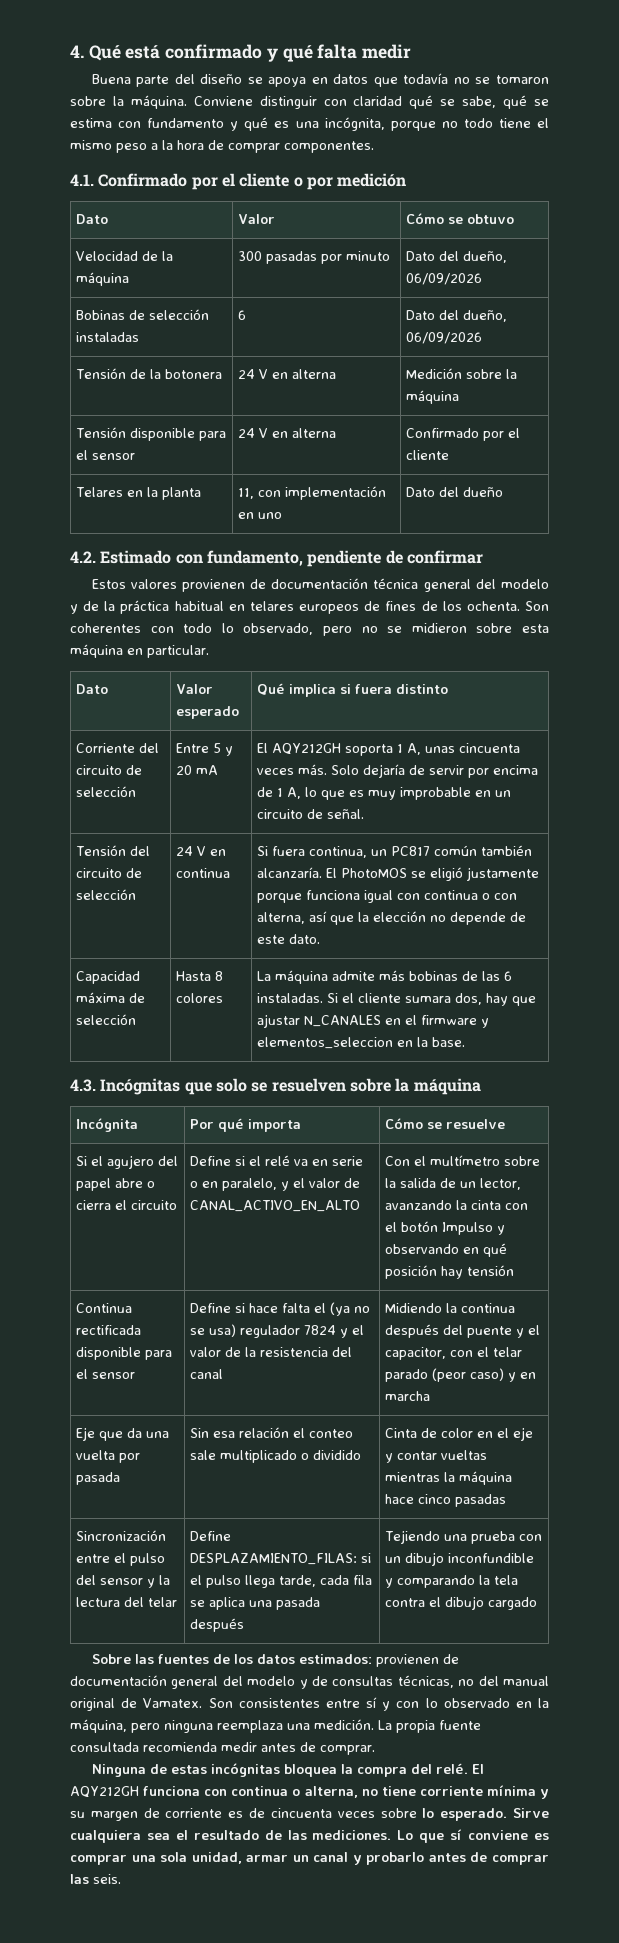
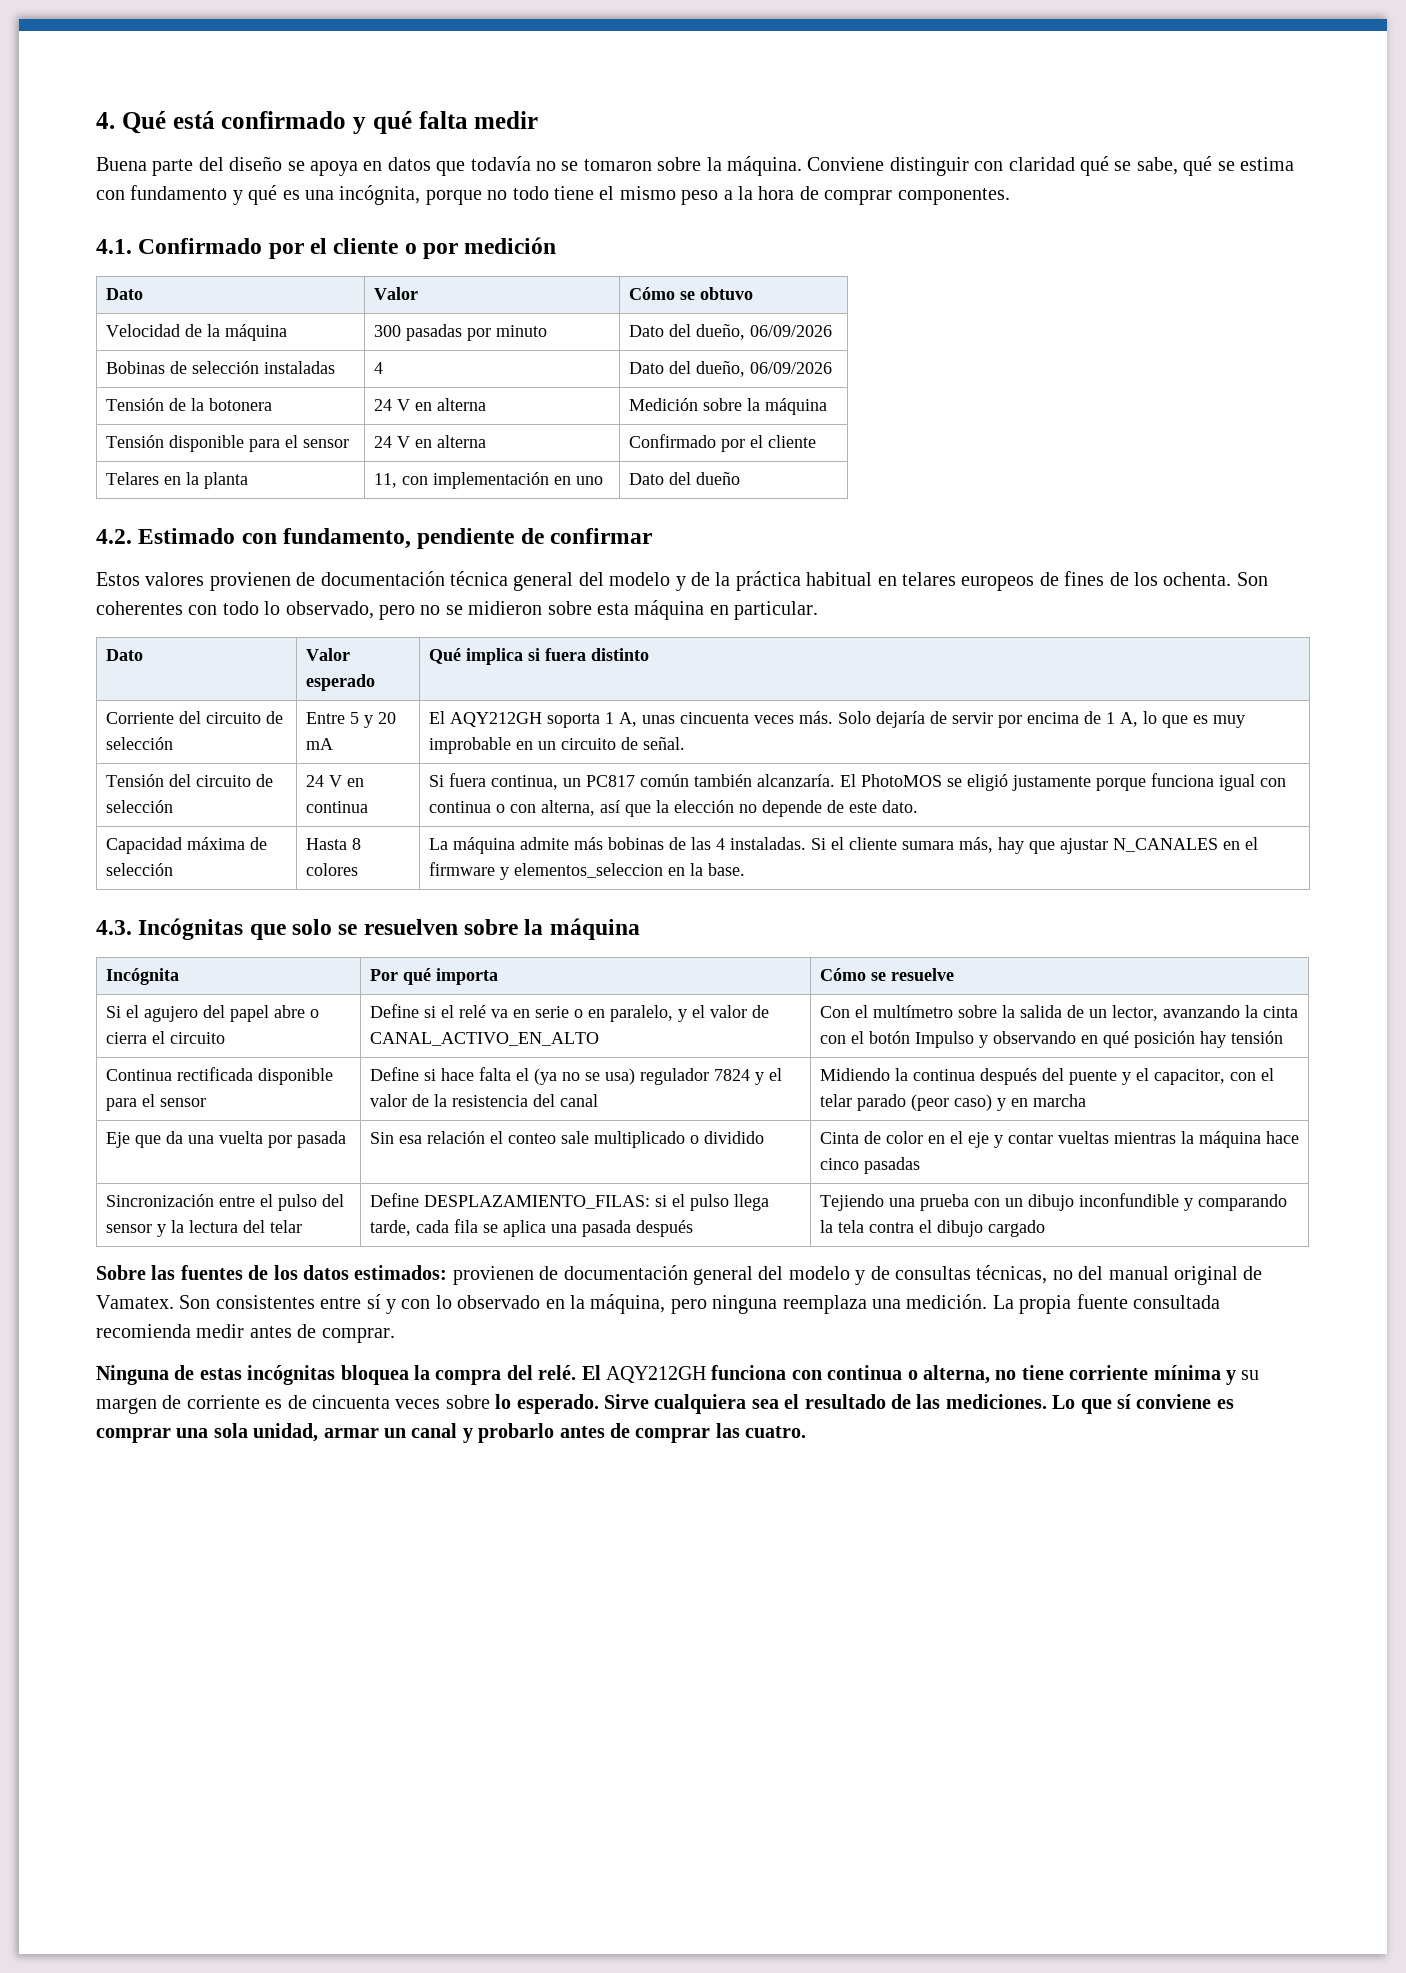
- Bobinas de selección instaladas | 6 | Dato del dueño, 06/09/2026
+ Bobinas de selección instaladas | 4 | Dato del dueño, 06/09/2026
- Capacidad máxima de selección | Hasta 8 colores | La máquina admite más bobinas de las 6 instaladas. Si el cliente sumara dos, hay que ajustar N_CANALES en el firmware y elementos_seleccion en la base.
+ Capacidad máxima de selección | Hasta 8 colores | La máquina admite más bobinas de las 4 instaladas. Si el cliente sumara más, hay que ajustar N_CANALES en el firmware y elementos_seleccion en la base.
- Lo que sí conviene es comprar una sola unidad, armar un canal y probarlo antes de comprar las seis.
+ Lo que sí conviene es comprar una sola unidad, armar un canal y probarlo antes de comprar las cuatro.

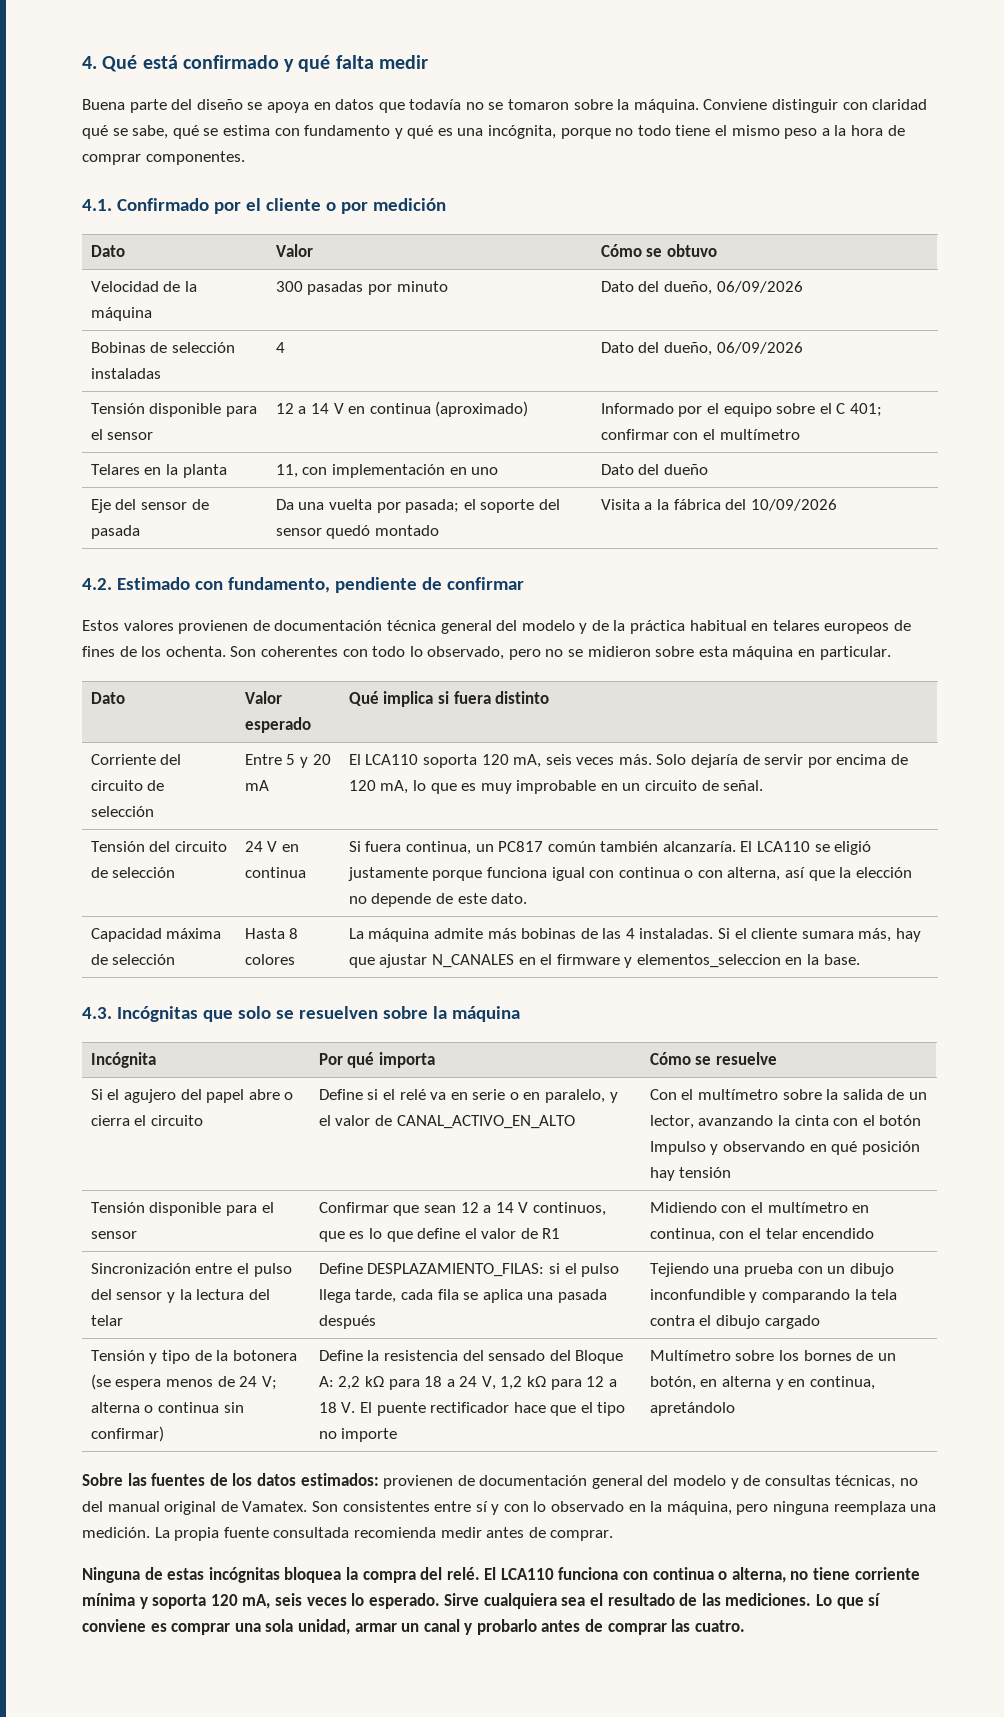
- Tensión de la botonera | 24 V en alterna | Medición sobre la máquina
- Tensión disponible para el sensor | 24 V en alterna | Confirmado por el cliente
+ Tensión disponible para el sensor | 12 a 14 V en continua (aproximado) | Informado por el equipo sobre el C 401; confirmar con el multímetro
+ Eje del sensor de pasada | Da una vuelta por pasada; el soporte del sensor quedó montado | Visita a la fábrica del 10/09/2026
- Corriente del circuito de selección | Entre 5 y 20 mA | El AQY212GH soporta 1 A, unas cincuenta veces más. Solo dejaría de servir por encima de 1 A, lo que es muy improbable en un circuito de señal.
+ Corriente del circuito de selección | Entre 5 y 20 mA | El LCA110 soporta 120 mA, seis veces más. Solo dejaría de servir por encima de 120 mA, lo que es muy improbable en un circuito de señal.
- Tensión del circuito de selección | 24 V en continua | Si fuera continua, un PC817 común también alcanzaría. El PhotoMOS se eligió justamente porque funciona igual con continua o con alterna, así que la elección no depende de este dato.
+ Tensión del circuito de selección | 24 V en continua | Si fuera continua, un PC817 común también alcanzaría. El LCA110 se eligió justamente porque funciona igual con continua o con alterna, así que la elección no depende de este dato.
- Continua rectificada disponible para el sensor | Define si hace falta el (ya no se usa) regulador 7824 y el valor de la resistencia del canal | Midiendo la continua después del puente y el capacitor, con el telar parado (peor caso) y en marcha
- Eje que da una vuelta por pasada | Sin esa relación el conteo sale multiplicado o dividido | Cinta de color en el eje y contar vueltas mientras la máquina hace cinco pasadas
+ Tensión disponible para el sensor | Confirmar que sean 12 a 14 V continuos, que es lo que define el valor de R1 | Midiendo con el multímetro en continua, con el telar encendido
+ Tensión y tipo de la botonera (se espera menos de 24 V; alterna o continua sin confirmar) | Define la resistencia del sensado del Bloque A: 2,2 kΩ para 18 a 24 V, 1,2 kΩ para 12 a 18 V. El puente rectificador hace que el tipo no importe | Multímetro sobre los bornes de un botón, en alterna y en continua, apretándolo
- El AQY212GH funciona con continua o alterna, no tiene corriente mínima y su margen de corriente es de cincuenta veces sobre lo esperado.
+ El LCA110 funciona con continua o alterna, no tiene corriente mínima y soporta 120 mA, seis veces lo esperado.

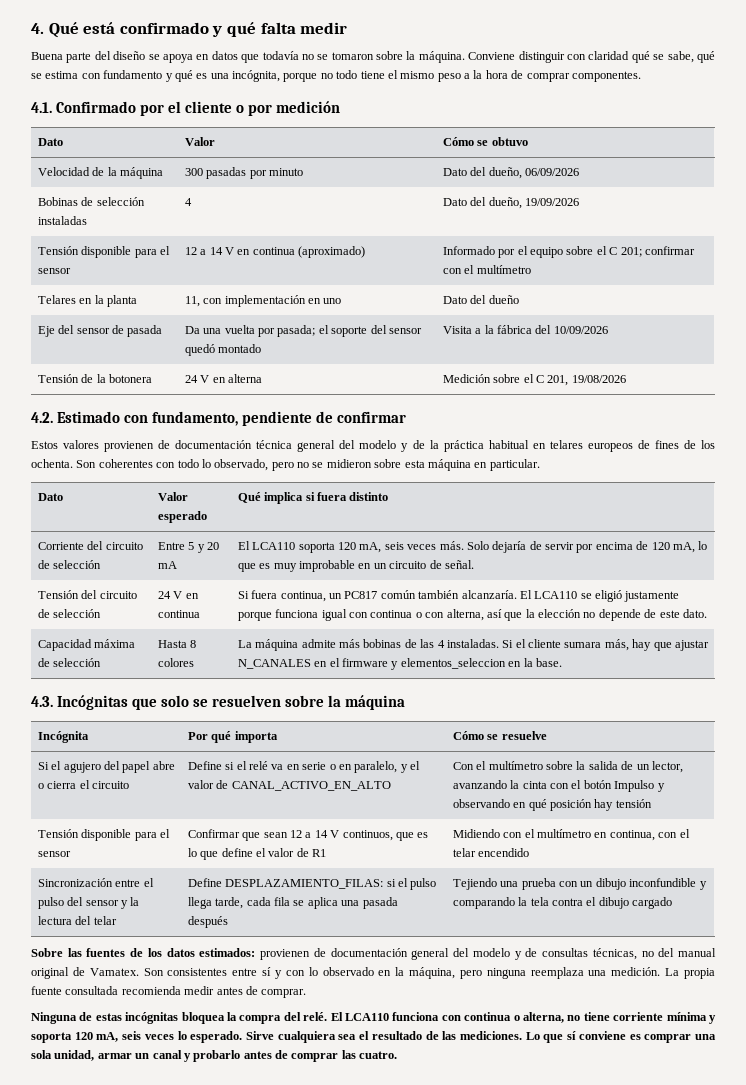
- Bobinas de selección instaladas | 4 | Dato del dueño, 06/09/2026
+ Bobinas de selección instaladas | 4 | Dato del dueño, 19/09/2026
- Tensión disponible para el sensor | 12 a 14 V en continua (aproximado) | Informado por el equipo sobre el C 401; confirmar con el multímetro
+ Tensión disponible para el sensor | 12 a 14 V en continua (aproximado) | Informado por el equipo sobre el C 201; confirmar con el multímetro
+ Tensión de la botonera | 24 V en alterna | Medición sobre el C 201, 19/08/2026
- Tensión y tipo de la botonera (se espera menos de 24 V; alterna o continua sin confirmar) | Define la resistencia del sensado del Bloque A: 2,2 kΩ para 18 a 24 V, 1,2 kΩ para 12 a 18 V. El puente rectificador hace que el tipo no importe | Multímetro sobre los bornes de un botón, en alterna y en continua, apretándolo

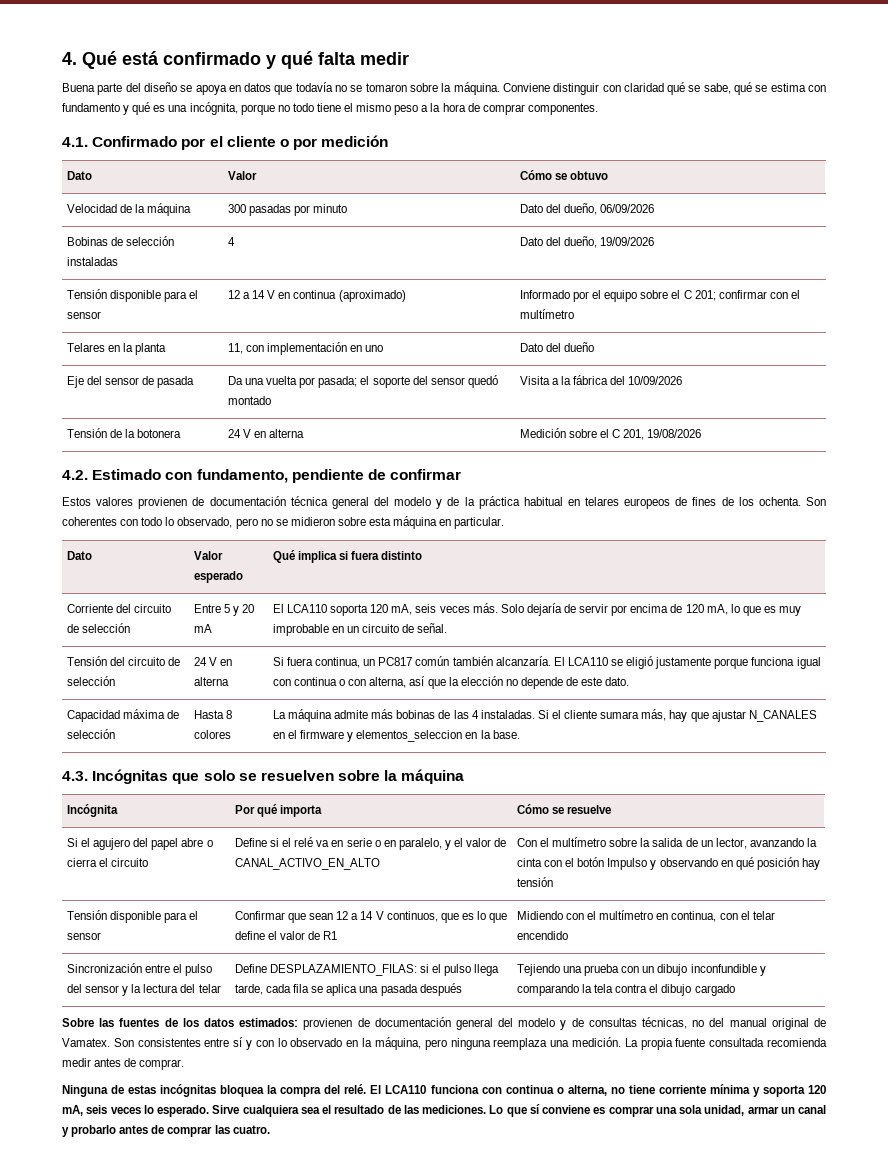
- Tensión del circuito de selección | 24 V en continua | Si fuera continua, un PC817 común también alcanzaría. El LCA110 se eligió justamente porque funciona igual con continua o con alterna, así que la elección no depende de este dato.
+ Tensión del circuito de selección | 24 V en alterna | Si fuera continua, un PC817 común también alcanzaría. El LCA110 se eligió justamente porque funciona igual con continua o con alterna, así que la elección no depende de este dato.

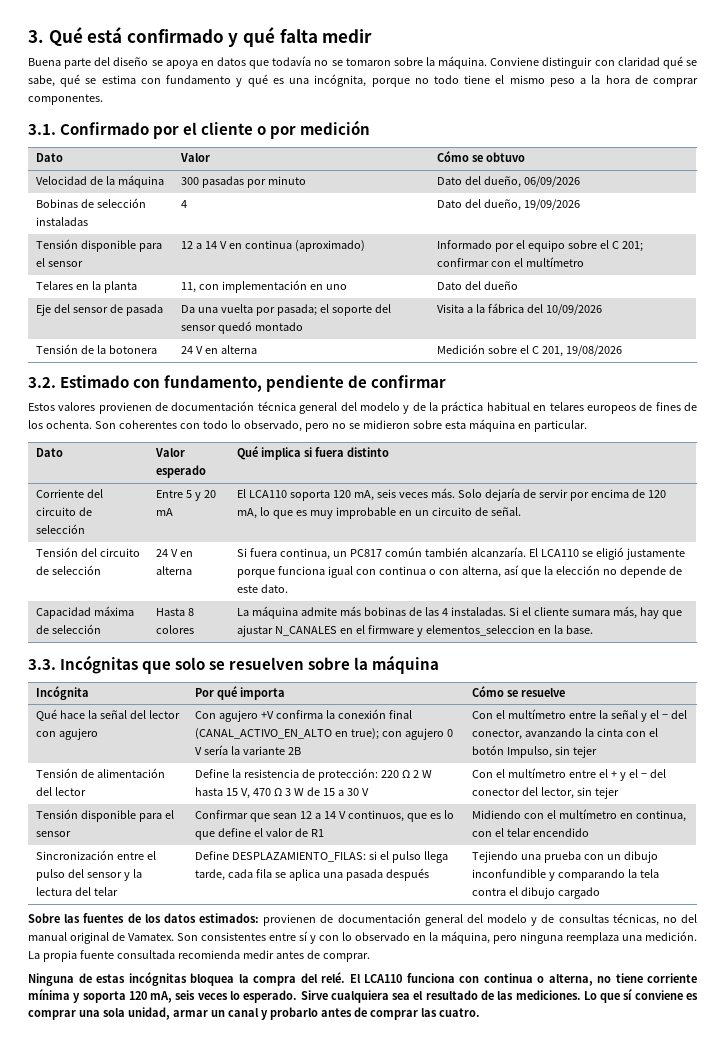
- 4. Qué está confirmado y qué falta medir
+ 3. Qué está confirmado y qué falta medir
- 4.1. Confirmado por el cliente o por medición
+ 3.1. Confirmado por el cliente o por medición
- 4.2. Estimado con fundamento, pendiente de confirmar
+ 3.2. Estimado con fundamento, pendiente de confirmar
- 4.3. Incógnitas que solo se resuelven sobre la máquina
+ 3.3. Incógnitas que solo se resuelven sobre la máquina
- Si el agujero del papel abre o cierra el circuito | Define si el relé va en serie o en paralelo, y el valor de CANAL_ACTIVO_EN_ALTO | Con el multímetro sobre la salida de un lector, avanzando la cinta con el botón Impulso y observando en qué posición hay tensión
+ Qué hace la señal del lector con agujero | Con agujero +V confirma la conexión final (CANAL_ACTIVO_EN_ALTO en true); con agujero 0 V sería la variante 2B | Con el multímetro entre la señal y el − del conector, avanzando la cinta con el botón Impulso, sin tejer
+ Tensión de alimentación del lector | Define la resistencia de protección: 220 Ω 2 W hasta 15 V, 470 Ω 3 W de 15 a 30 V | Con el multímetro entre el + y el − del conector del lector, sin tejer

